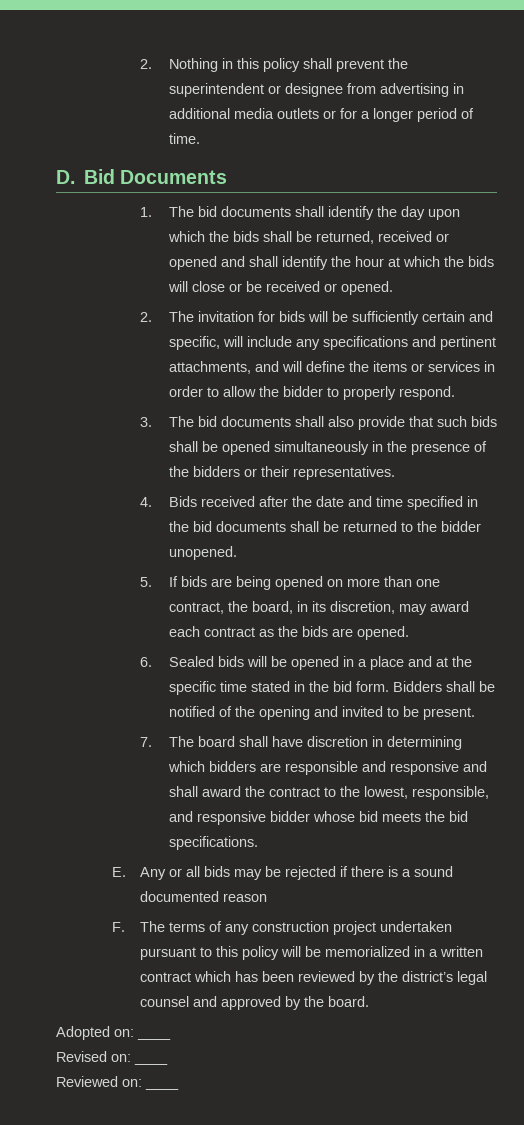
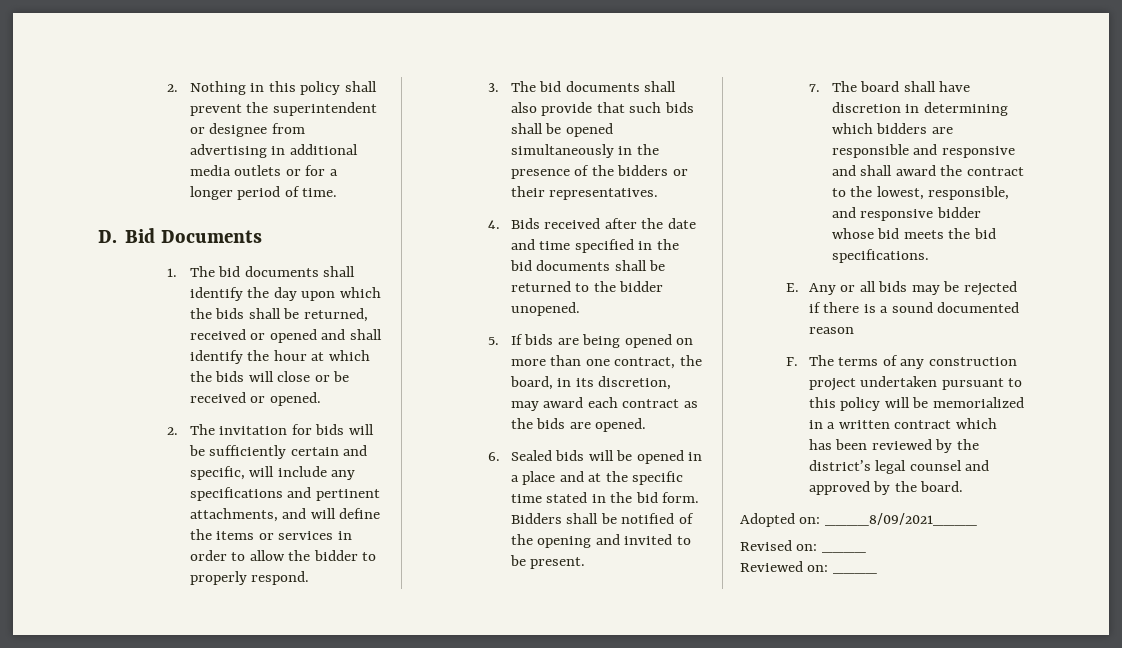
- Adopted on: ____
+ Adopted on: ____8/09/2021____

